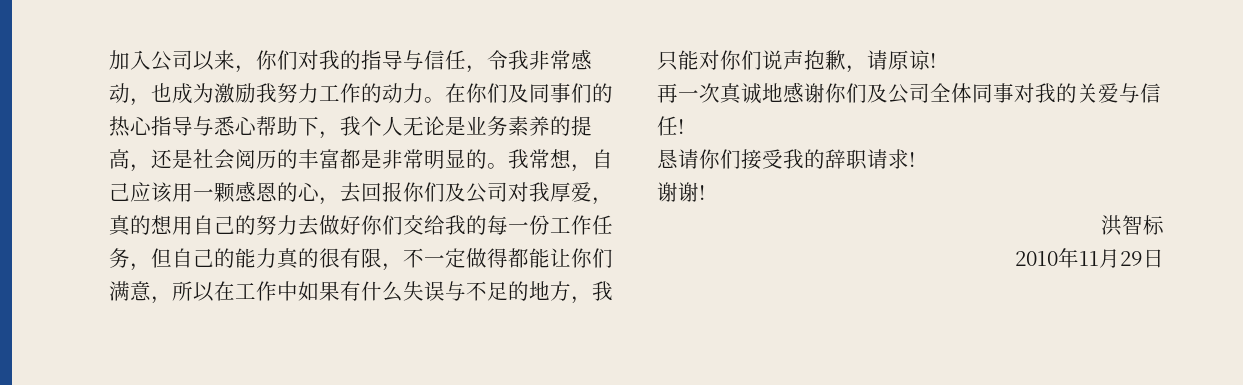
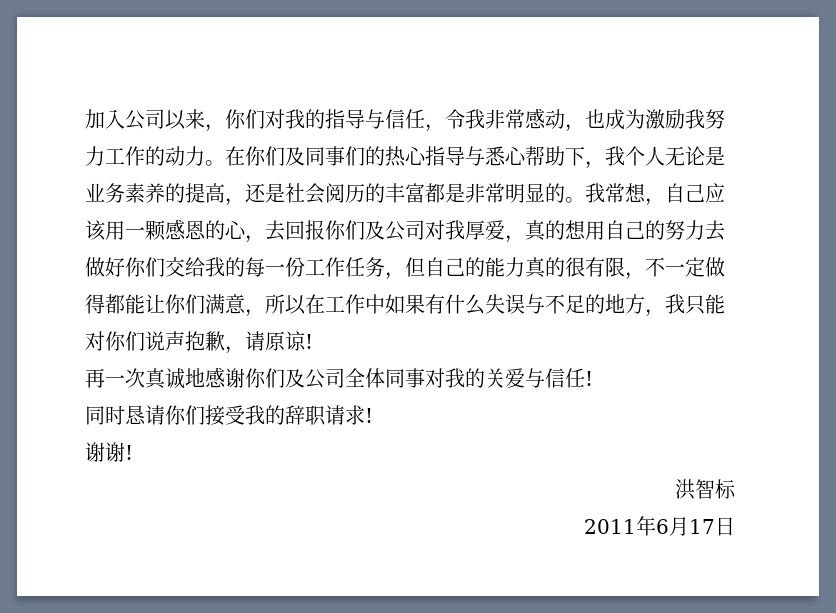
- 恳请你们接受我的辞职请求!
+ 同时恳请你们接受我的辞职请求!
- 2010年11月29日
+ 2011年6月17日

